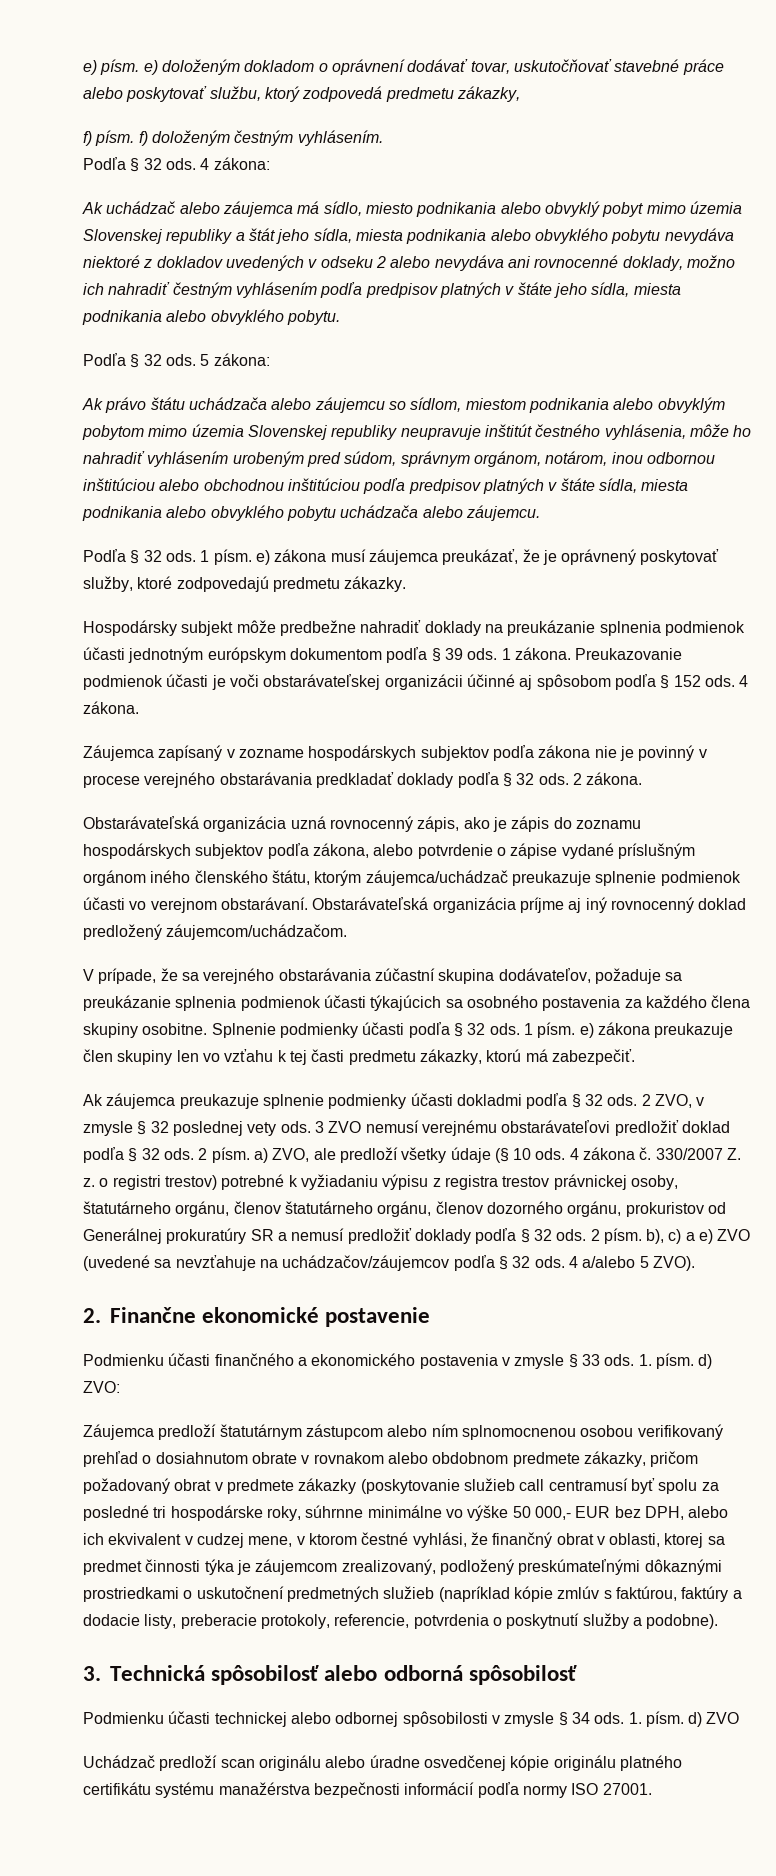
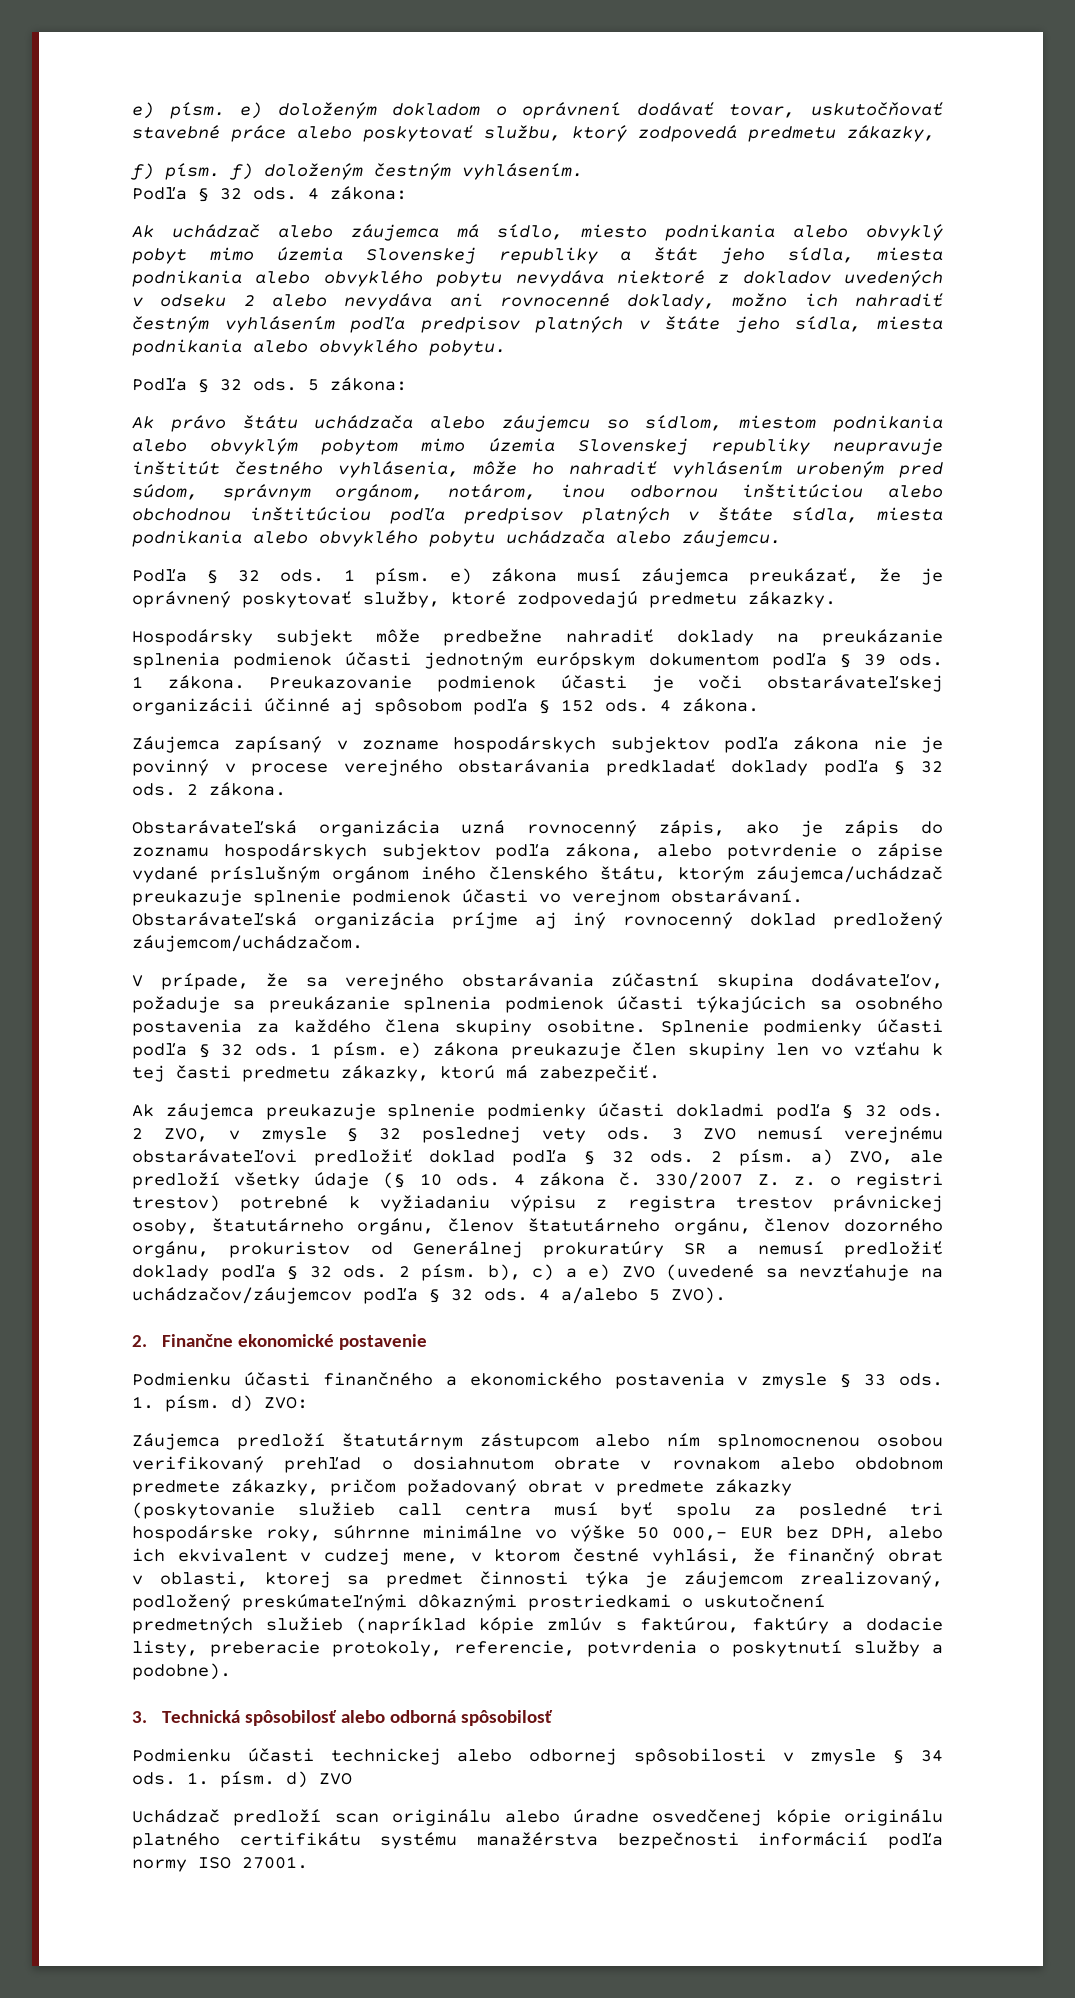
- Záujemca predloží štatutárnym zástupcom alebo ním splnomocnenou osobou verifikovaný prehľad o dosiahnutom obrate v rovnakom alebo obdobnom predmete zákazky, pričom požadovaný obrat v predmete zákazky (poskytovanie služieb call centramusí byť spolu za posledné tri hospodárske roky, súhrnne minimálne vo výške 50 000,- EUR bez DPH, alebo ich ekvivalent v cudzej mene, v ktorom čestné vyhlási, že finančný obrat v oblasti, ktorej sa predmet činnosti týka je záujemcom zrealizovaný, podložený preskúmateľnými dôkaznými prostriedkami o uskutočnení predmetných služieb (napríklad kópie zmlúv s faktúrou, faktúry a dodacie listy, preberacie protokoly, referencie, potvrdenia o poskytnutí služby a podobne).
+ Záujemca predloží štatutárnym zástupcom alebo ním splnomocnenou osobou verifikovaný prehľad o dosiahnutom obrate v rovnakom alebo obdobnom predmete zákazky, pričom požadovaný obrat v predmete zákazky (poskytovanie služieb call centra musí byť spolu za posledné tri hospodárske roky, súhrnne minimálne vo výške 50 000,- EUR bez DPH, alebo ich ekvivalent v cudzej mene, v ktorom čestné vyhlási, že finančný obrat v oblasti, ktorej sa predmet činnosti týka je záujemcom zrealizovaný, podložený preskúmateľnými dôkaznými prostriedkami o uskutočnení predmetných služieb (napríklad kópie zmlúv s faktúrou, faktúry a dodacie listy, preberacie protokoly, referencie, potvrdenia o poskytnutí služby a podobne).

